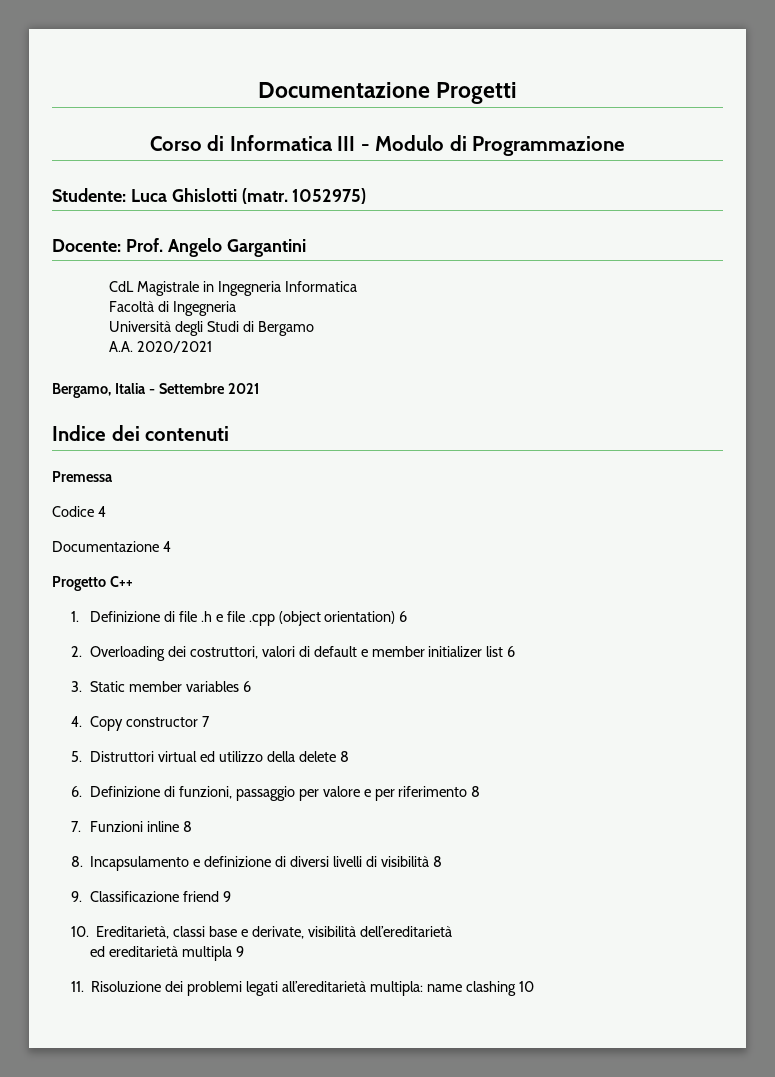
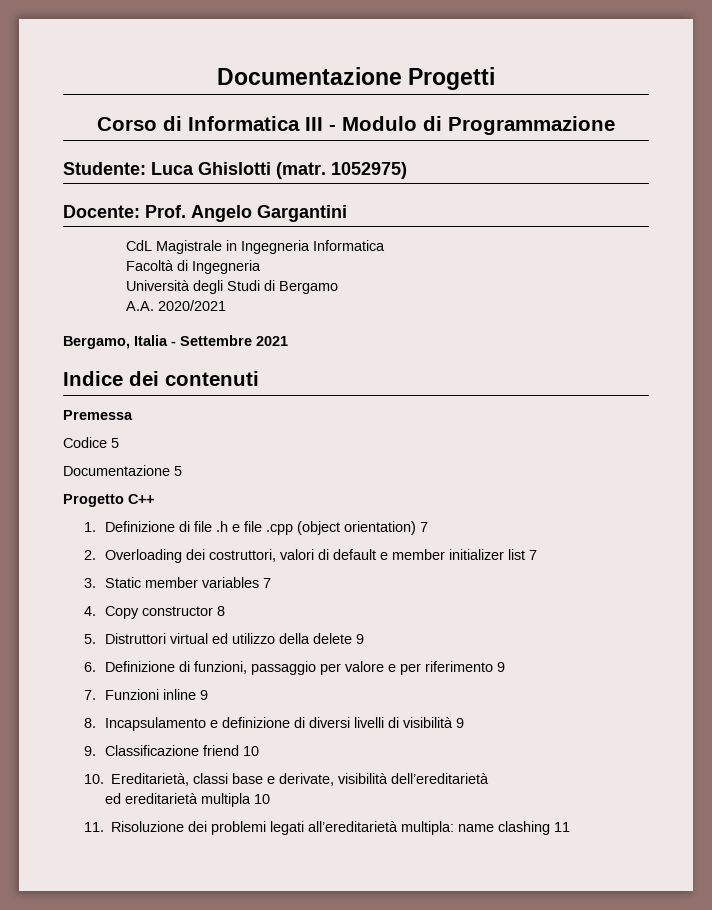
- Codice 4
- Documentazione 4
+ Codice 5
+ Documentazione 5
- 1. Definizione di file .h e file .cpp (object orientation) 6
+ 1. Definizione di file .h e file .cpp (object orientation) 7
- 2. Overloading dei costruttori, valori di default e member initializer list 6
+ 2. Overloading dei costruttori, valori di default e member initializer list 7
- 3. Static member variables 6
+ 3. Static member variables 7
- 4. Copy constructor 7
+ 4. Copy constructor 8
- 5. Distruttori virtual ed utilizzo della delete 8
+ 5. Distruttori virtual ed utilizzo della delete 9
- 6. Definizione di funzioni, passaggio per valore e per riferimento 8
+ 6. Definizione di funzioni, passaggio per valore e per riferimento 9
- 7. Funzioni inline 8
+ 7. Funzioni inline 9
- 8. Incapsulamento e definizione di diversi livelli di visibilità 8
+ 8. Incapsulamento e definizione di diversi livelli di visibilità 9
- 9. Classificazione friend 9
+ 9. Classificazione friend 10
- ed ereditarietà multipla 9
+ ed ereditarietà multipla 10
- 11. Risoluzione dei problemi legati all’ereditarietà multipla: name clashing 10
+ 11. Risoluzione dei problemi legati all’ereditarietà multipla: name clashing 11

